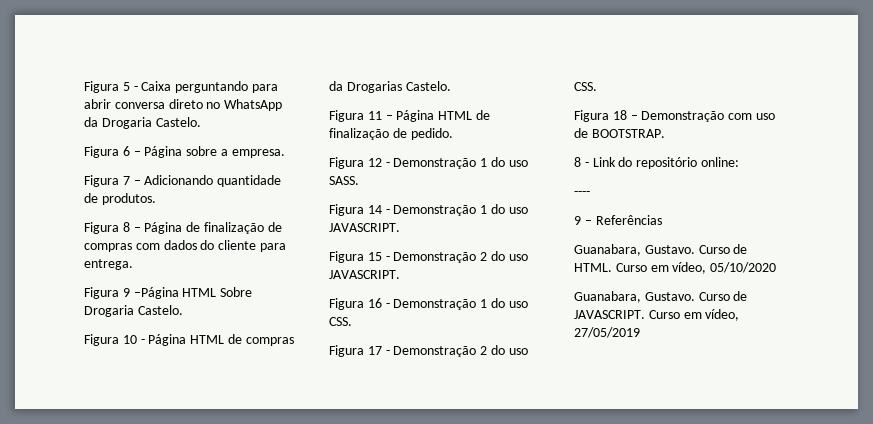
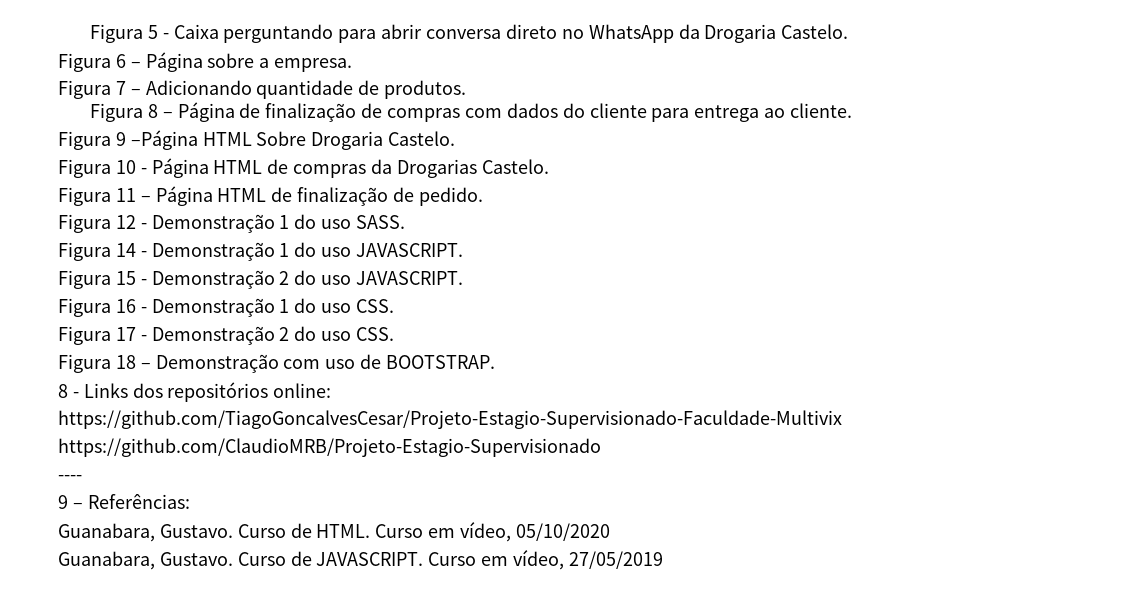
- Figura 8 – Página de finalização de compras com dados do cliente para entrega.
+ Figura 8 – Página de finalização de compras com dados do cliente para entrega ao cliente.
- 8 - Link do repositório online:
+ 8 - Links dos repositórios online:
+ https://github.com/TiagoGoncalvesCesar/Projeto-Estagio-Supervisionado-Faculdade-Multivix
+ https://github.com/ClaudioMRB/Projeto-Estagio-Supervisionado
- 9 – Referências
+ 9 – Referências:

